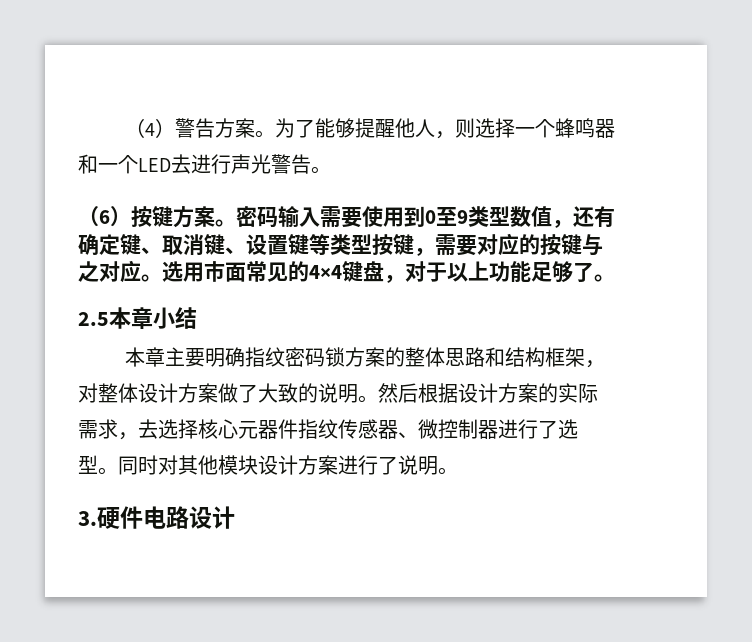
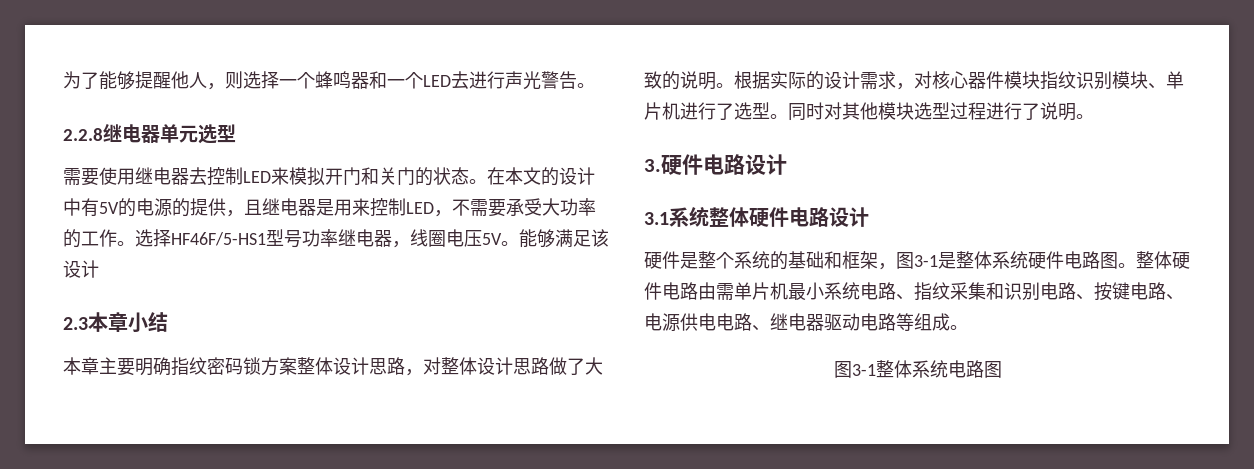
- （4）警告方案。
- （6）按键方案。密码输入需要使用到0至9类型数值，还有确定键、取消键、设置键等类型按键，需要对应的按键与之对应。选用市面常见的4×4键盘，对于以上功能足够了。
- 2.5本章小结
+ 2.2.8继电器单元选型
+ 需要使用继电器去控制LED来模拟开门和关门的状态。在本文的设计中有5V的电源的提供，且继电器是用来控制LED，不需要承受大功率的工作。选择HF46F/5-HS1型号功率继电器，线圈电压5V。能够满足该设计
+ 2.3本章小结
- 本章主要明确指纹密码锁方案的整体思路和结构框架，对整体设计方案做了大致的说明。
+ 本章主要明确指纹密码锁方案整体设计思路，对整体设计思路做了大致的说明。
- 然后根据设计方案的实际需求，去选择核心元器件指纹传感器、微控制器进行了选型。
+ 根据实际的设计需求，对核心器件模块指纹识别模块、单片机进行了选型。
- 同时对其他模块设计方案进行了说明。
+ 同时对其他模块选型过程进行了说明。
+ 3.1系统整体硬件电路设计
+ 硬件是整个系统的基础和框架，图3-1是整体系统硬件电路图。整体硬件电路由需单片机最小系统电路、指纹采集和识别电路、按键电路、电源供电电路、继电器驱动电路等组成。
+ 图3-1整体系统电路图

